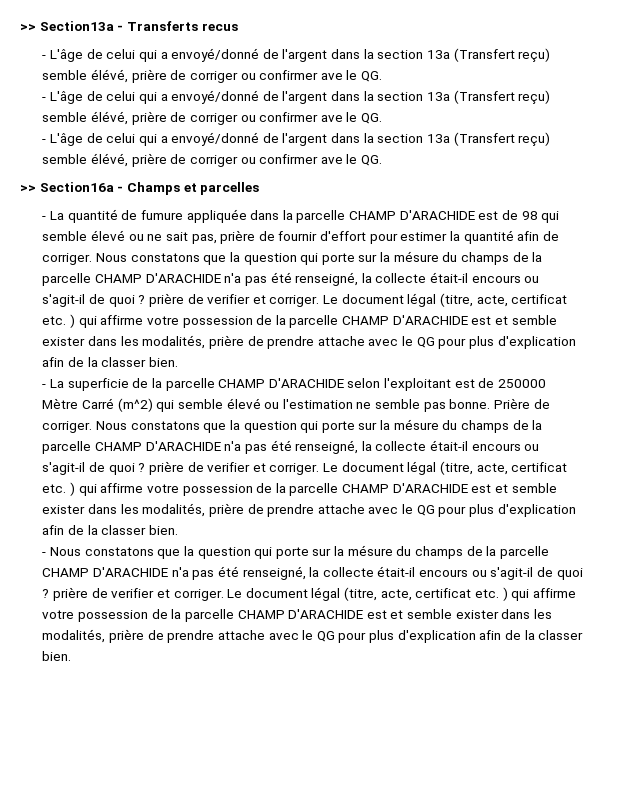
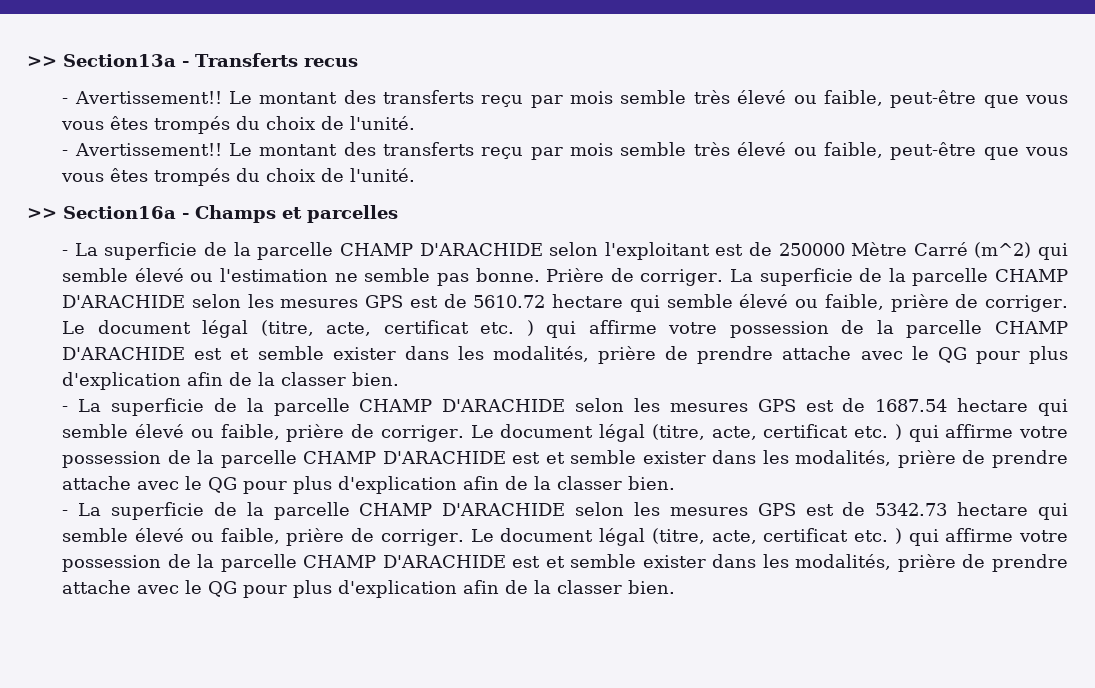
  >> Section13a - Transferts recus
- - L'âge de celui qui a envoyé/donné de l'argent dans la section 13a (Transfert reçu) semble élévé, prière de corriger ou confirmer ave le QG.
- - L'âge de celui qui a envoyé/donné de l'argent dans la section 13a (Transfert reçu) semble élévé, prière de corriger ou confirmer ave le QG.
- - L'âge de celui qui a envoyé/donné de l'argent dans la section 13a (Transfert reçu) semble élévé, prière de corriger ou confirmer ave le QG.
+ - Avertissement!! Le montant des transferts reçu par mois semble très élevé ou faible, peut-être que vous vous êtes trompés du choix de l'unité.
+ - Avertissement!! Le montant des transferts reçu par mois semble très élevé ou faible, peut-être que vous vous êtes trompés du choix de l'unité.
- - La quantité de fumure appliquée dans la parcelle CHAMP D'ARACHIDE est de 98 qui semble élevé ou ne sait pas, prière de fournir d'effort pour estimer la quantité afin de corriger. Nous constatons que la question qui porte sur la mésure du champs de la parcelle CHAMP D'ARACHIDE n'a pas été renseigné, la collecte était-il encours ou s'agit-il de quoi ? prière de verifier et corriger.
+ - La superficie de la parcelle CHAMP D'ARACHIDE selon l'exploitant est de 250000 Mètre Carré (m^2) qui semble élevé ou l'estimation ne semble pas bonne. Prière de corriger. La superficie de la parcelle CHAMP D'ARACHIDE selon les mesures GPS est de 5610.72 hectare qui semble élevé ou faible, prière de corriger.
- - La superficie de la parcelle CHAMP D'ARACHIDE selon l'exploitant est de 250000 Mètre Carré (m^2) qui semble élevé ou l'estimation ne semble pas bonne. Prière de corriger. Nous constatons que la question qui porte sur la mésure du champs de la parcelle CHAMP D'ARACHIDE n'a pas été renseigné, la collecte était-il encours ou s'agit-il de quoi ? prière de verifier et corriger.
+ - La superficie de la parcelle CHAMP D'ARACHIDE selon les mesures GPS est de 1687.54 hectare qui semble élevé ou faible, prière de corriger.
- - Nous constatons que la question qui porte sur la mésure du champs de la parcelle CHAMP D'ARACHIDE n'a pas été renseigné, la collecte était-il encours ou s'agit-il de quoi ? prière de verifier et corriger.
+ - La superficie de la parcelle CHAMP D'ARACHIDE selon les mesures GPS est de 5342.73 hectare qui semble élevé ou faible, prière de corriger.

